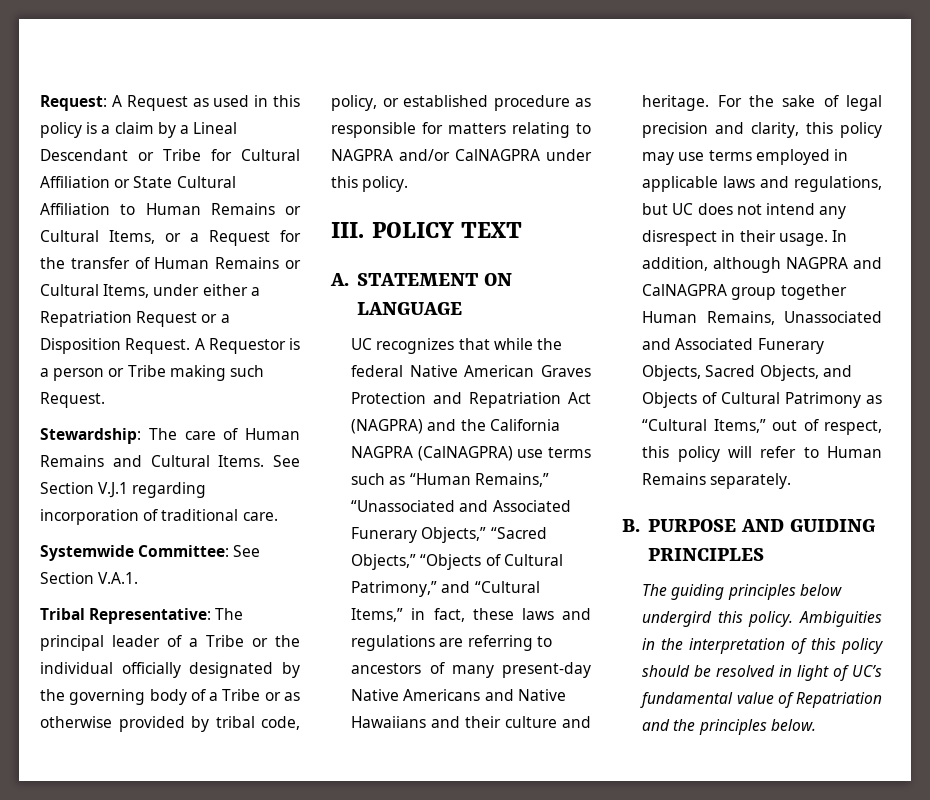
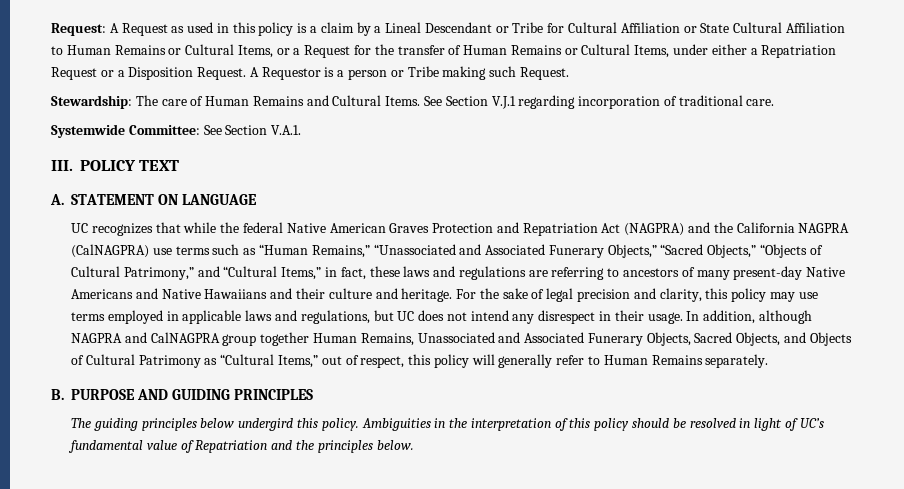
- Tribal Representative: The principal leader of a Tribe or the individual officially designated by the governing body of a Tribe or as otherwise provided by tribal code, policy, or established procedure as responsible for matters relating to NAGPRA and/or CalNAGPRA under this policy.
- In addition, although NAGPRA and CalNAGPRA group together Human Remains, Unassociated and Associated Funerary Objects, Sacred Objects, and Objects of Cultural Patrimony as “Cultural Items,” out of respect, this policy will refer to Human Remains separately.
+ In addition, although NAGPRA and CalNAGPRA group together Human Remains, Unassociated and Associated Funerary Objects, Sacred Objects, and Objects of Cultural Patrimony as “Cultural Items,” out of respect, this policy will generally refer to Human Remains separately.

